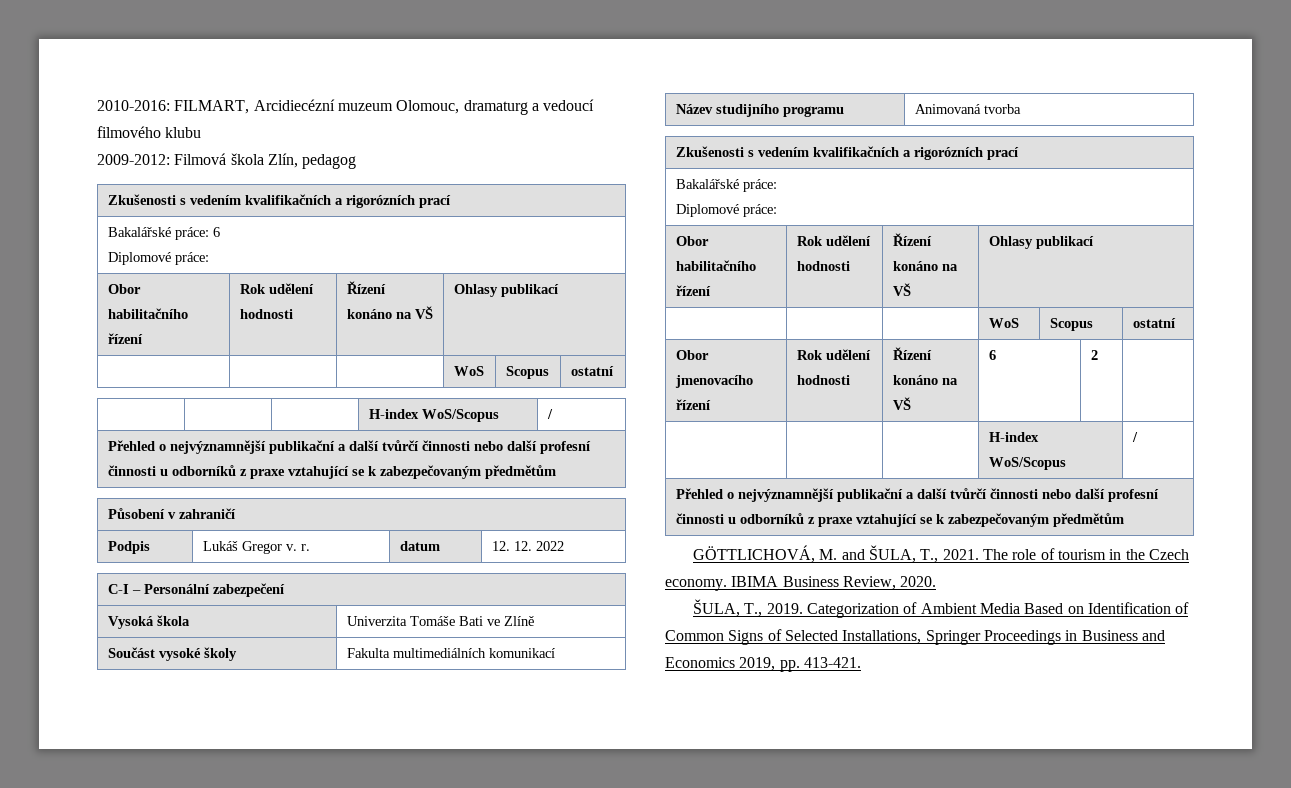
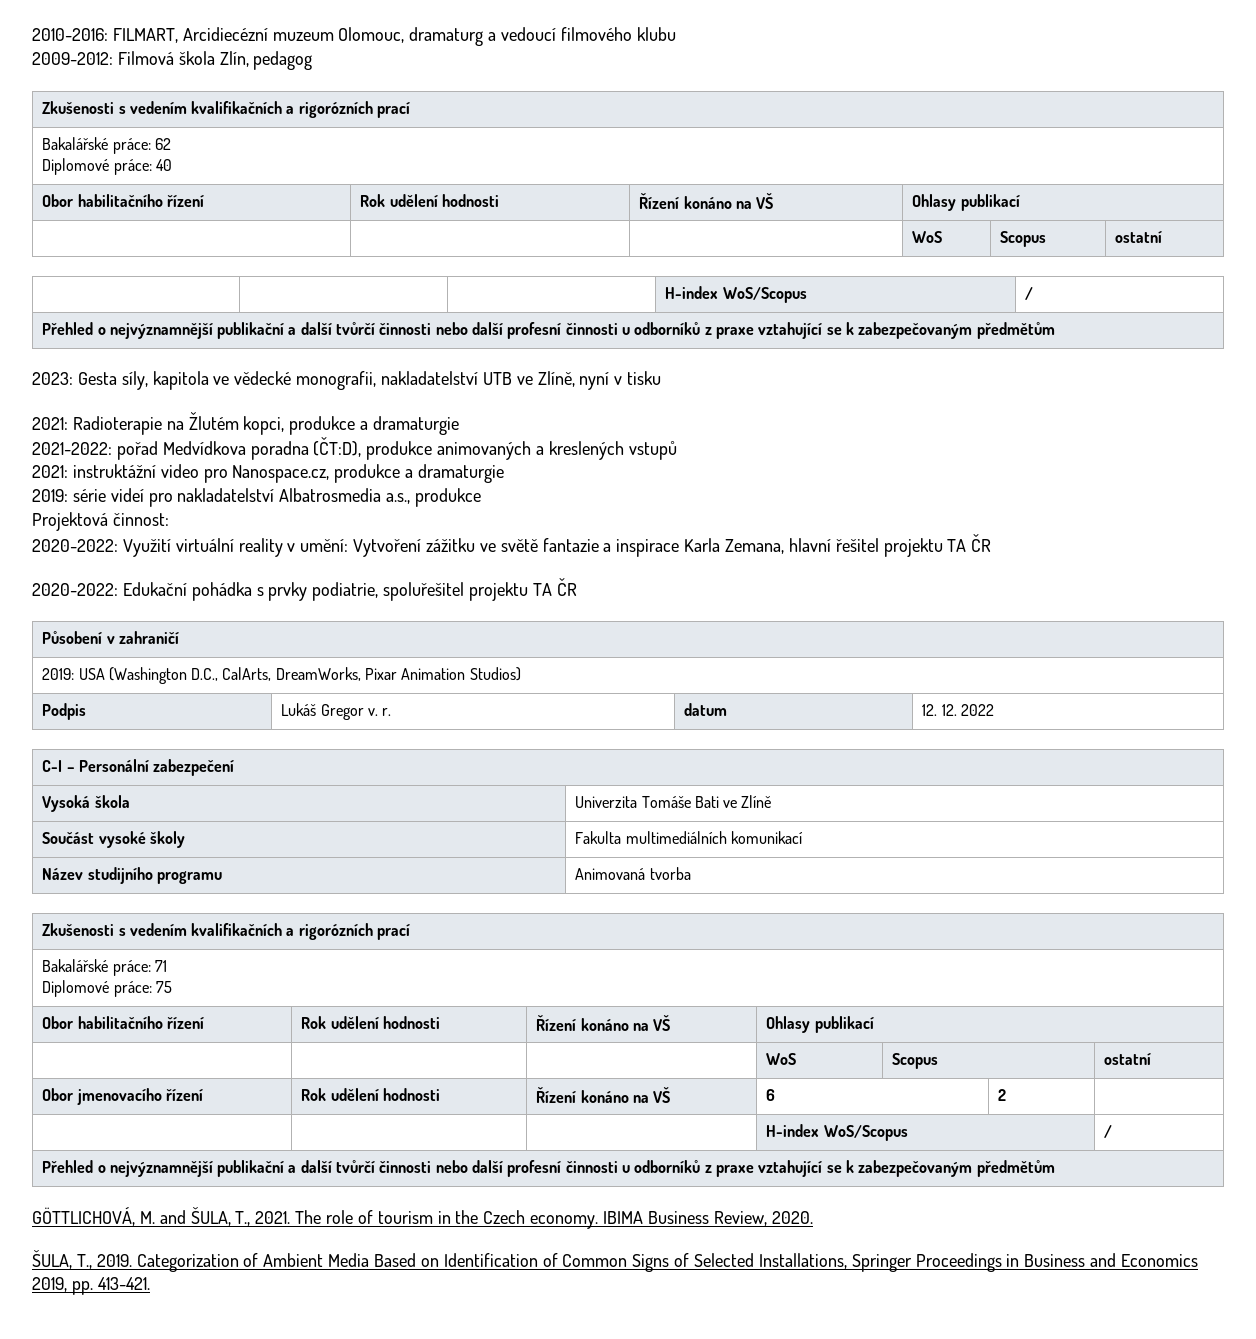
- Bakalářské práce: 6
- Diplomové práce:
+ Bakalářské práce: 62
+ Diplomové práce: 40
+ 2023: Gesta síly, kapitola ve vědecké monografii, nakladatelství UTB ve Zlíně, nyní v tisku
+ 2021: Radioterapie na Žlutém kopci, produkce a dramaturgie
+ 2021-2022: pořad Medvídkova poradna (ČT:D), produkce animovaných a kreslených vstupů
+ 2021: instruktážní video pro Nanospace.cz, produkce a dramaturgie
+ 2019: série videí pro nakladatelství Albatrosmedia a.s., produkce
+ Projektová činnost:
+ 2020-2022: Využití virtuální reality v umění: Vytvoření zážitku ve světě fantazie a inspirace Karla Zemana, hlavní řešitel projektu TA ČR
+ 2020-2022: Edukační pohádka s prvky podiatrie, spoluřešitel projektu TA ČR
  Působení v zahraničí
+ 2019: USA (Washington D.C., CalArts, DreamWorks, Pixar Animation Studios)
  Název studijního programu | Animovaná tvorba
  Zkušenosti s vedením kvalifikačních a rigorózních prací
- Bakalářské práce:
- Diplomové práce:
+ Bakalářské práce: 71
+ Diplomové práce: 75

